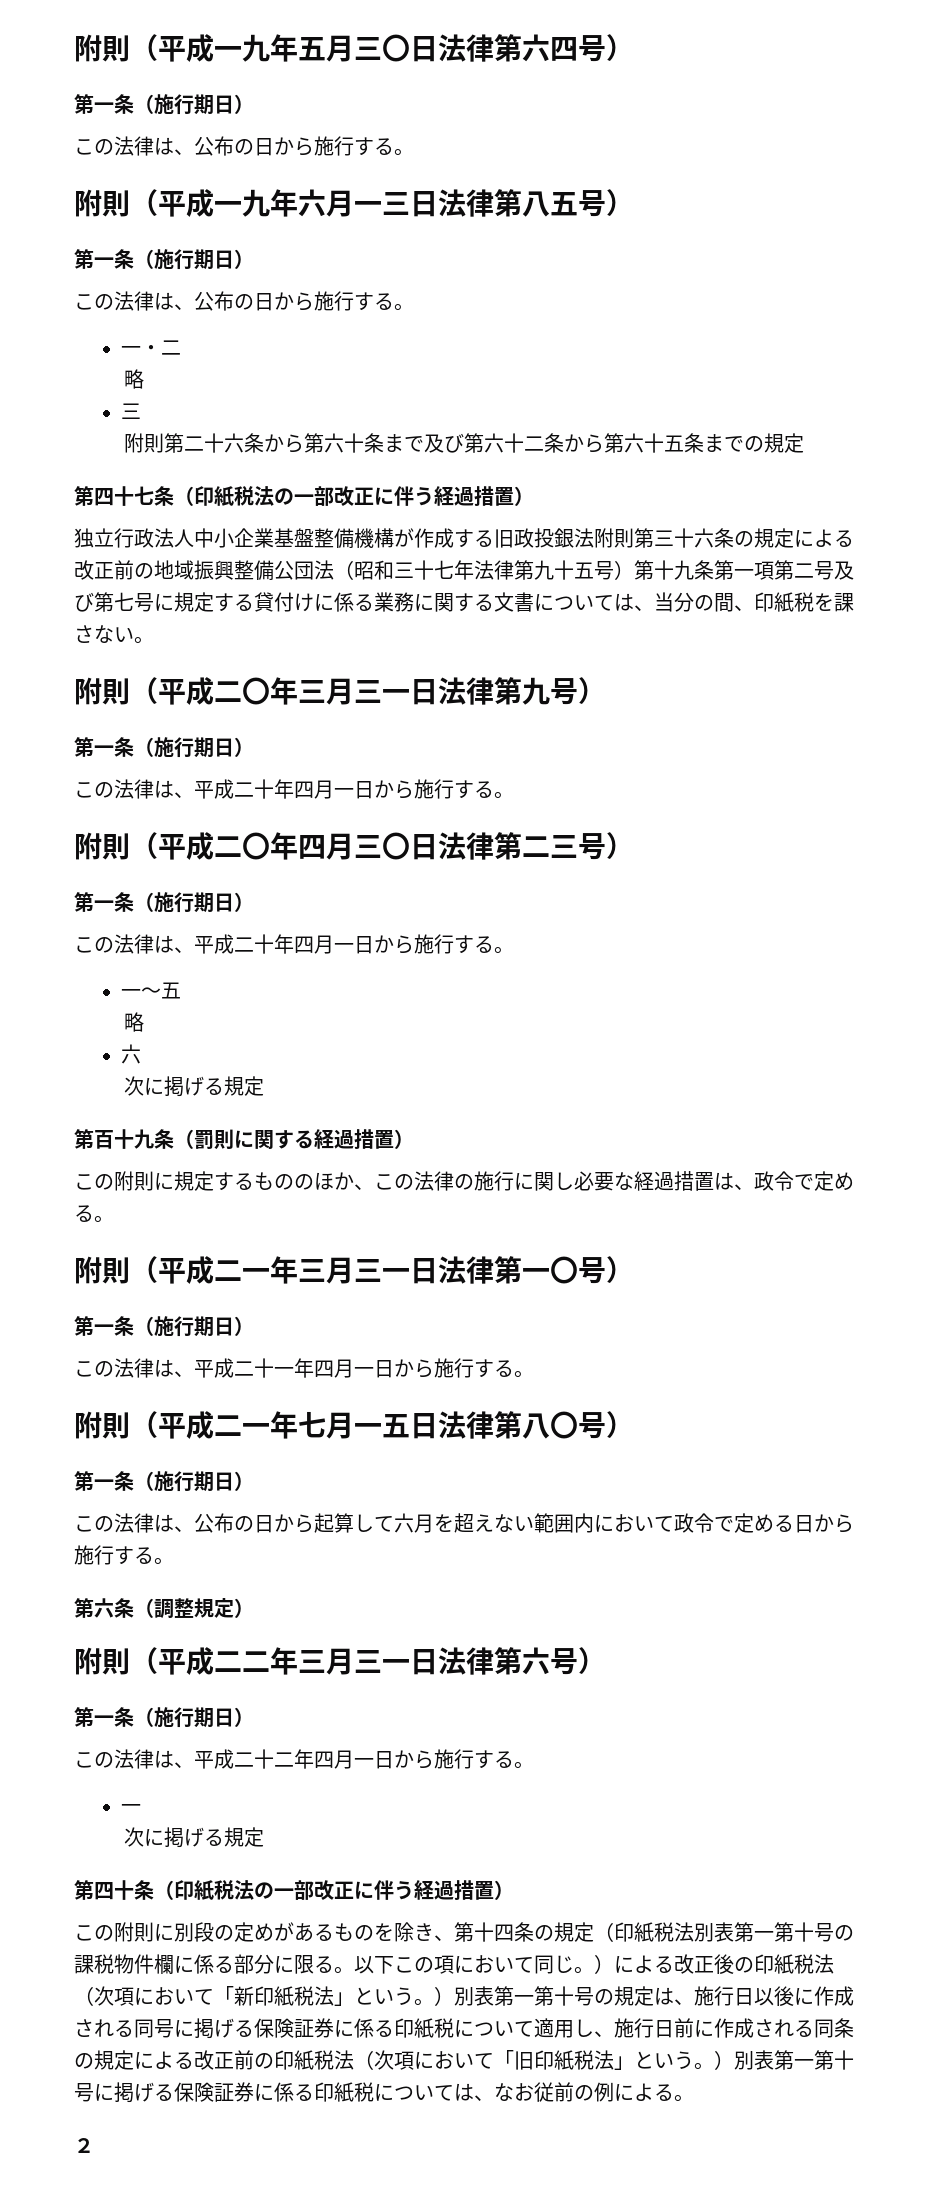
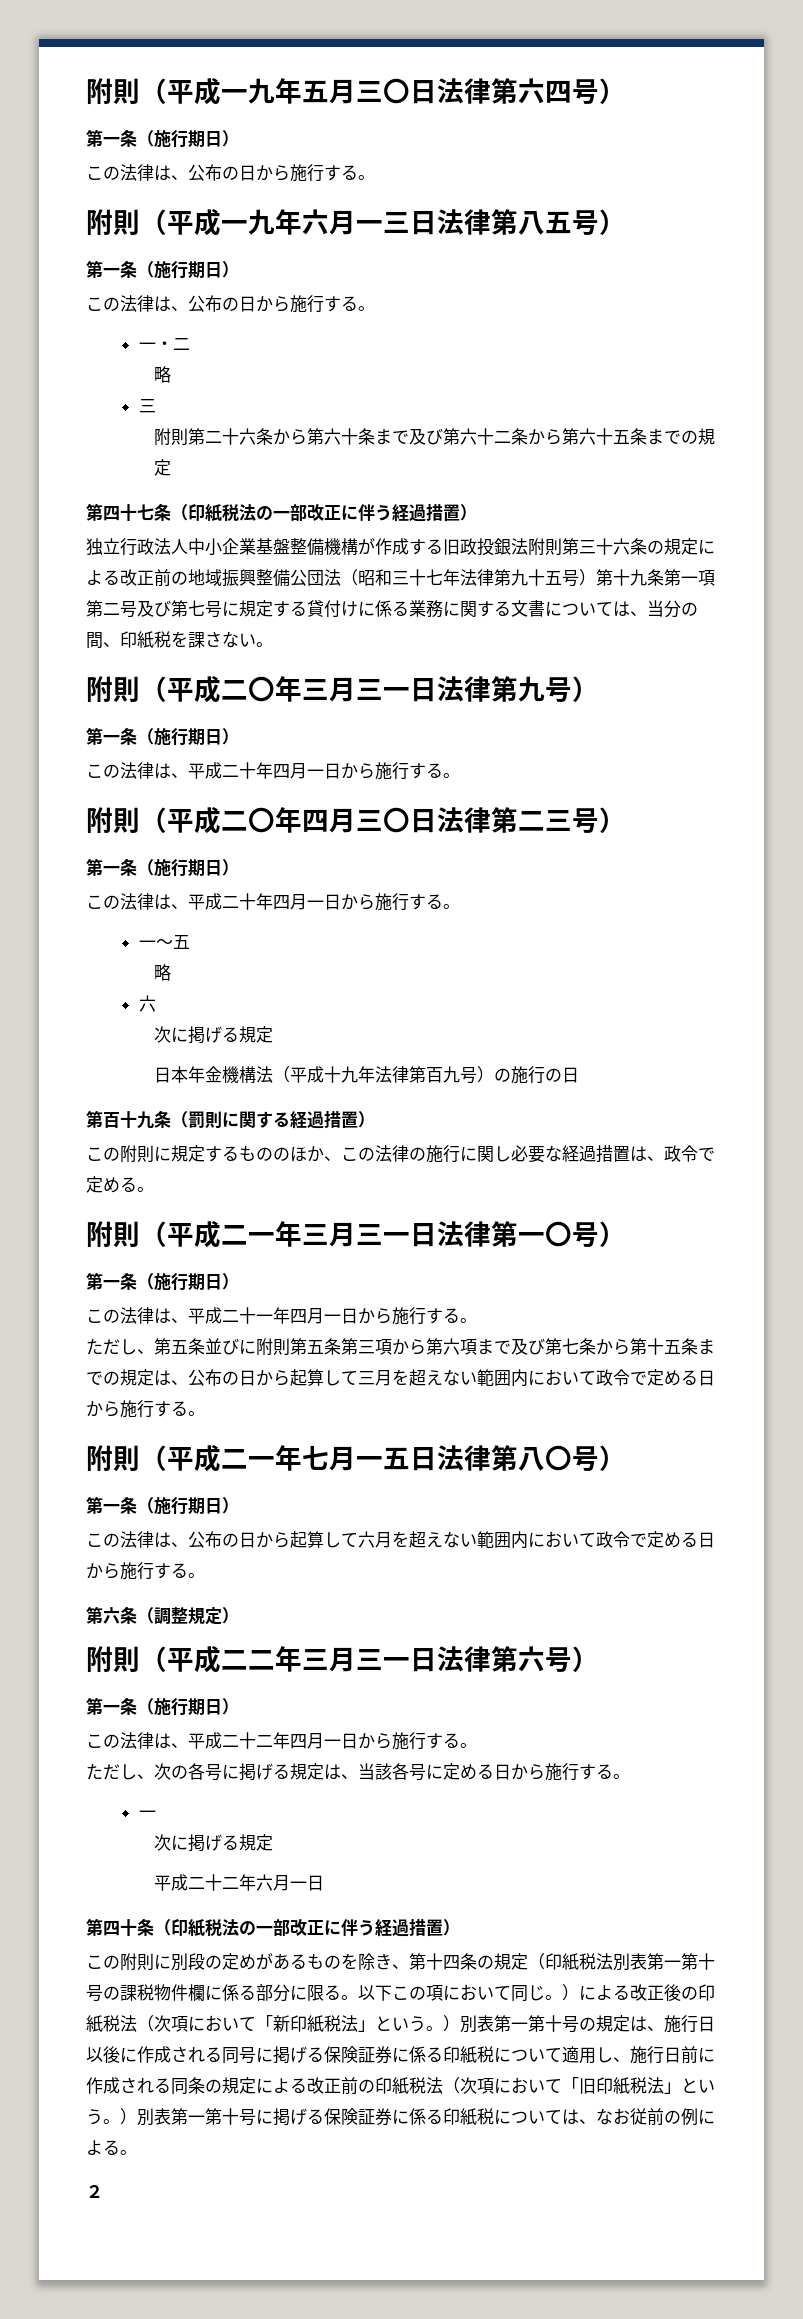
+ 日本年金機構法（平成十九年法律第百九号）の施行の日
+ ただし、第五条並びに附則第五条第三項から第六項まで及び第七条から第十五条までの規定は、公布の日から起算して三月を超えない範囲内において政令で定める日から施行する。
+ ただし、次の各号に掲げる規定は、当該各号に定める日から施行する。
+ 平成二十二年六月一日

